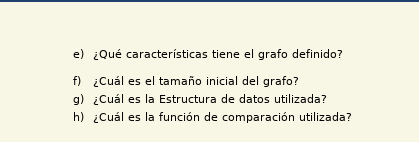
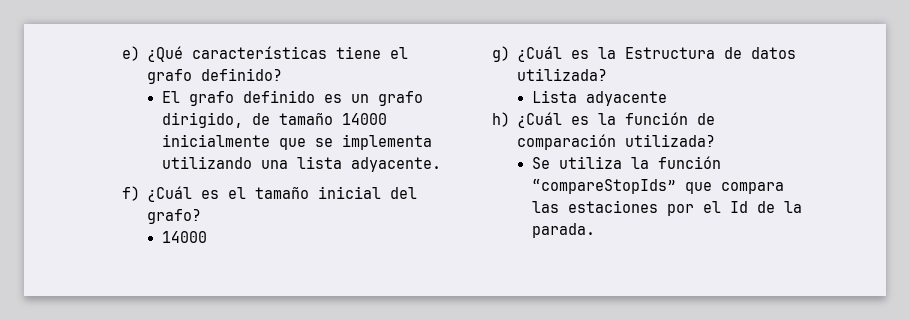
+ El grafo definido es un grafo dirigido, de tamaño 14000 inicialmente que se implementa utilizando una lista adyacente.
  f) ¿Cuál es el tamaño inicial del grafo?
+ 14000
+ Lista adyacente
+ Se utiliza la función “compareStopIds” que compara las estaciones por el Id de la parada.

